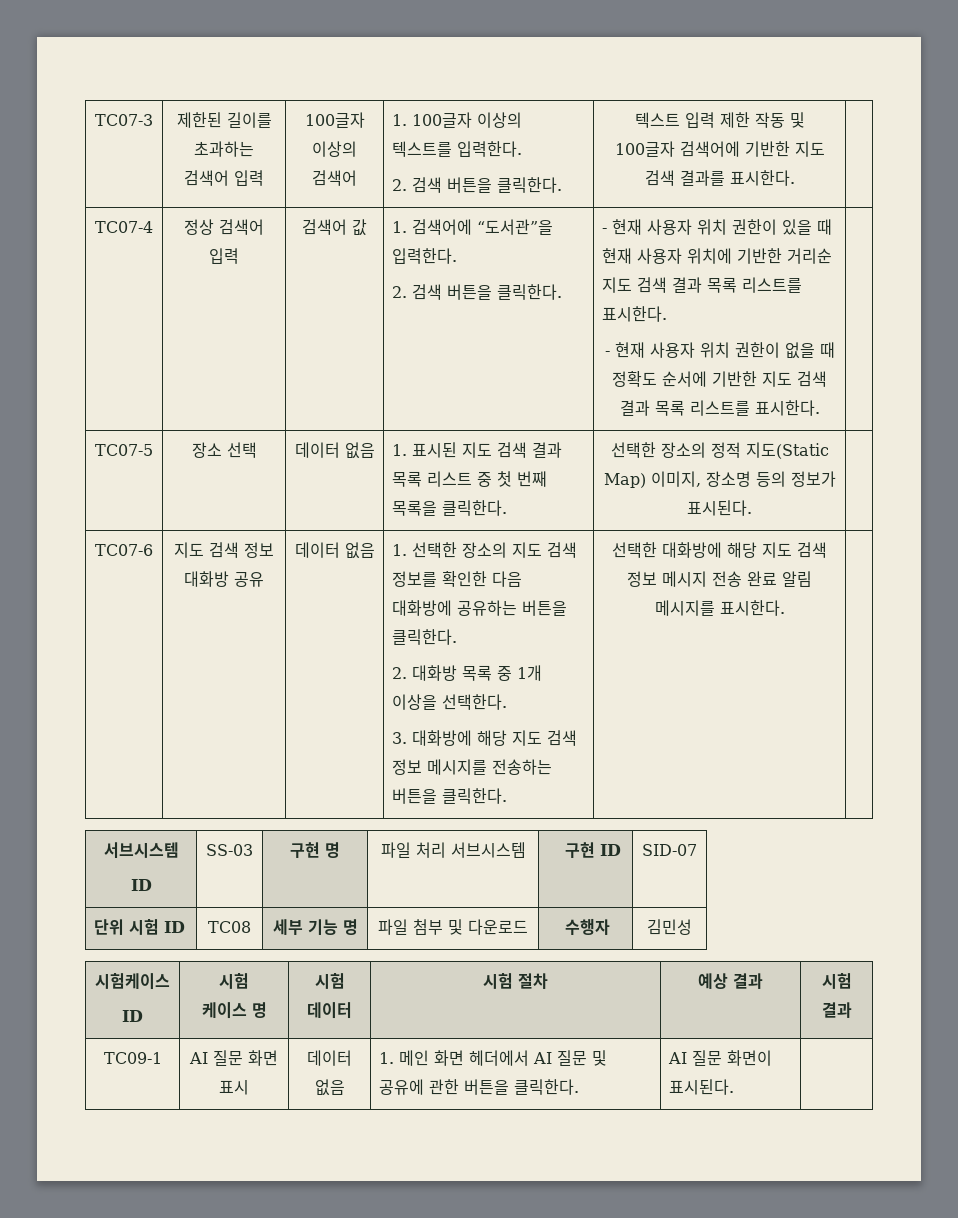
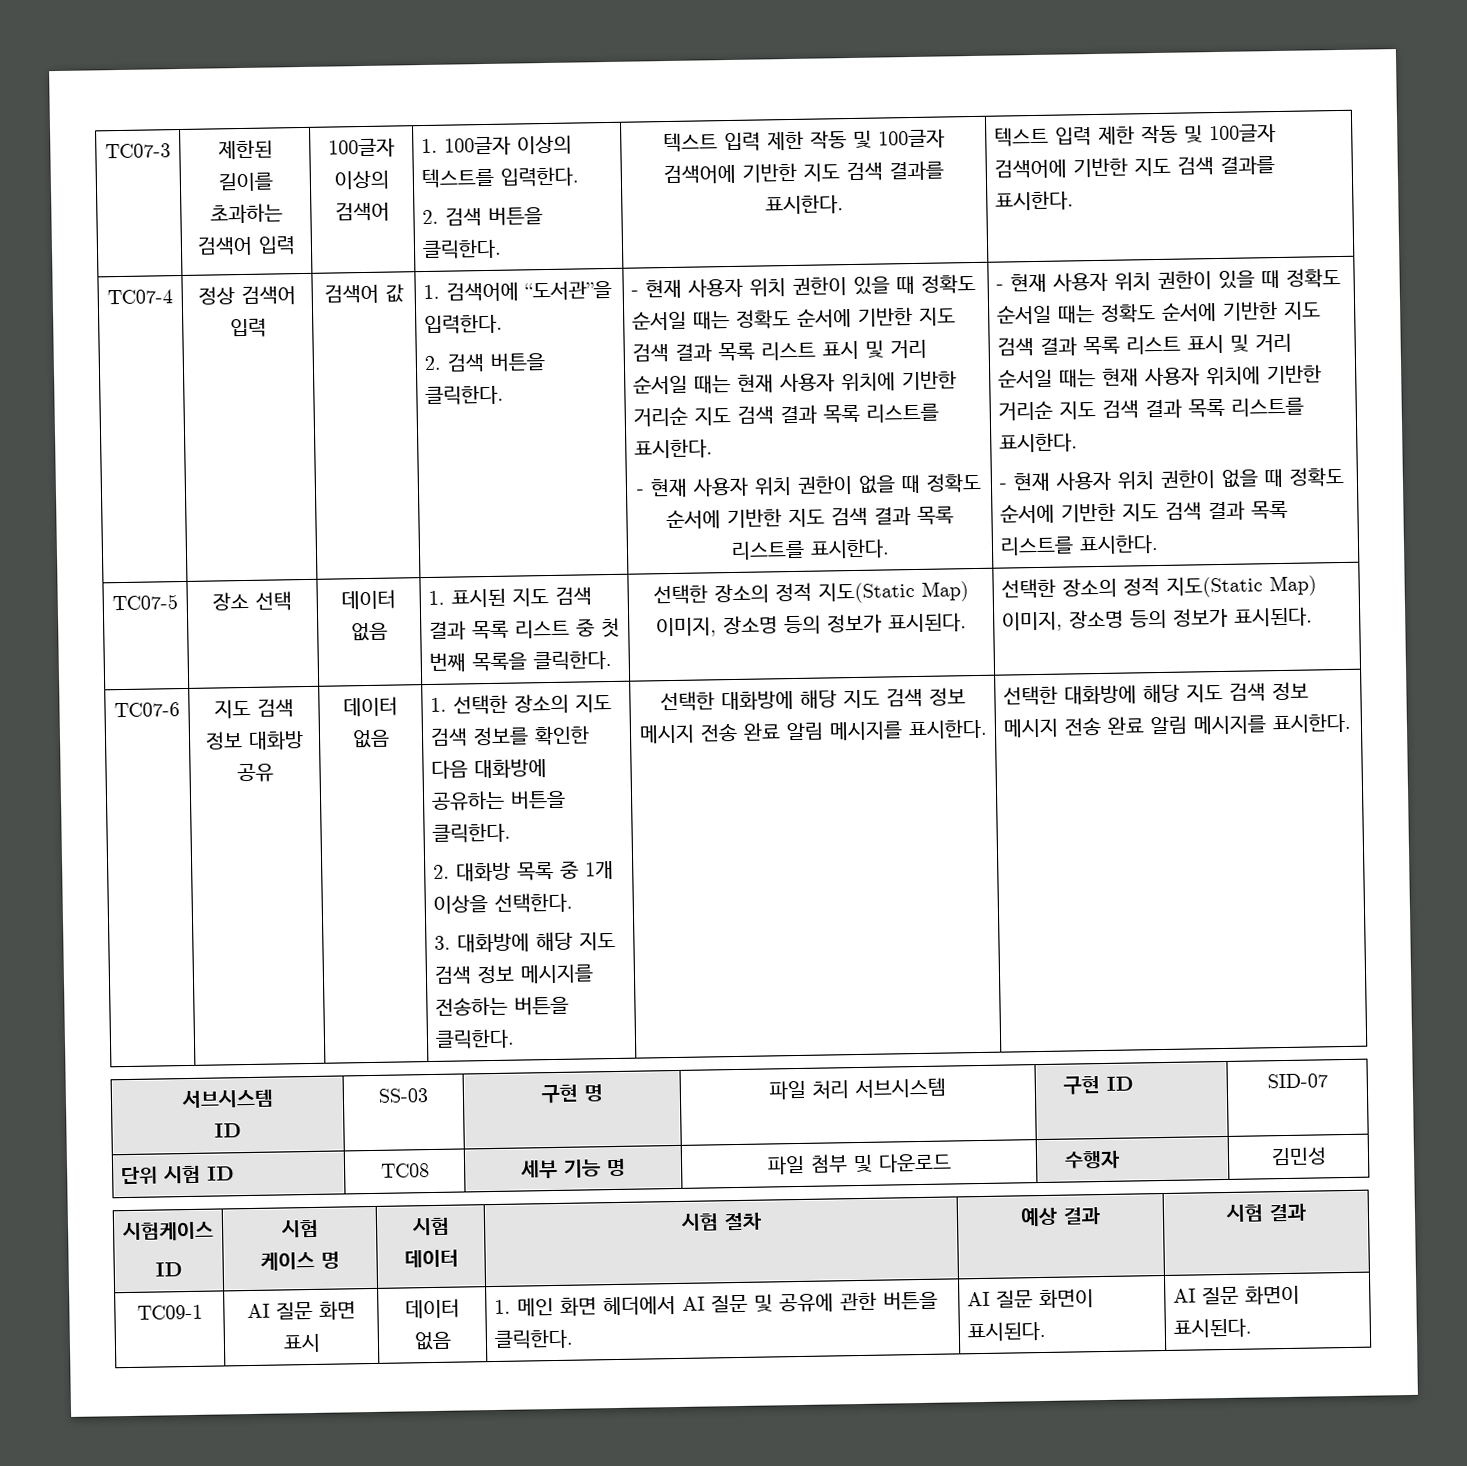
- 텍스트 입력 제한 작동 및 100글자 검색어에 기반한 지도 검색 결과를 표시한다.
+ 텍스트 입력 제한 작동 및 100글자 검색어에 기반한 지도 검색 결과를 표시한다. | 텍스트 입력 제한 작동 및 100글자 검색어에 기반한 지도 검색 결과를 표시한다.
- 2. 검색 버튼을 클릭한다. | - 현재 사용자 위치 권한이 있을 때 현재 사용자 위치에 기반한 거리순 지도 검색 결과 목록 리스트를 표시한다.
+ 2. 검색 버튼을 클릭한다. | - 현재 사용자 위치 권한이 있을 때 정확도 순서일 때는 정확도 순서에 기반한 지도 검색 결과 목록 리스트 표시 및 거리 순서일 때는 현재 사용자 위치에 기반한 거리순 지도 검색 결과 목록 리스트를 표시한다.
+ - 현재 사용자 위치 권한이 없을 때 정확도 순서에 기반한 지도 검색 결과 목록 리스트를 표시한다. | - 현재 사용자 위치 권한이 있을 때 정확도 순서일 때는 정확도 순서에 기반한 지도 검색 결과 목록 리스트 표시 및 거리 순서일 때는 현재 사용자 위치에 기반한 거리순 지도 검색 결과 목록 리스트를 표시한다.
- TC07-5 | 장소 선택 | 데이터 없음 | 1. 표시된 지도 검색 결과 목록 리스트 중 첫 번째 목록을 클릭한다. | 선택한 장소의 정적 지도(Static Map) 이미지, 장소명 등의 정보가 표시된다. |
+ TC07-5 | 장소 선택 | 데이터 없음 | 1. 표시된 지도 검색 결과 목록 리스트 중 첫 번째 목록을 클릭한다. | 선택한 장소의 정적 지도(Static Map) 이미지, 장소명 등의 정보가 표시된다. | 선택한 장소의 정적 지도(Static Map) 이미지, 장소명 등의 정보가 표시된다.
- 선택한 대화방에 해당 지도 검색 정보 메시지 전송 완료 알림 메시지를 표시한다.
+ 선택한 대화방에 해당 지도 검색 정보 메시지 전송 완료 알림 메시지를 표시한다. | 선택한 대화방에 해당 지도 검색 정보 메시지 전송 완료 알림 메시지를 표시한다.
- TC09-1 | AI 질문 화면 표시 | 데이터 없음 | 1. 메인 화면 헤더에서 AI 질문 및 공유에 관한 버튼을 클릭한다. | AI 질문 화면이 표시된다. |
+ TC09-1 | AI 질문 화면 표시 | 데이터 없음 | 1. 메인 화면 헤더에서 AI 질문 및 공유에 관한 버튼을 클릭한다. | AI 질문 화면이 표시된다. | AI 질문 화면이 표시된다.

